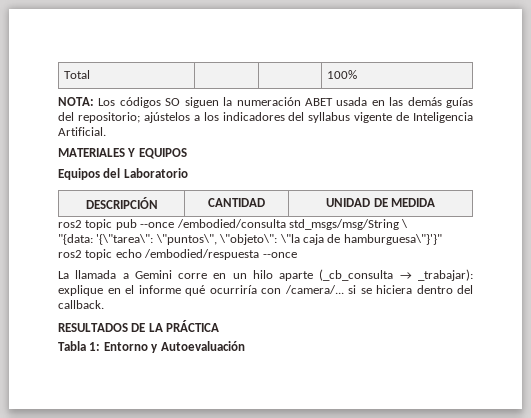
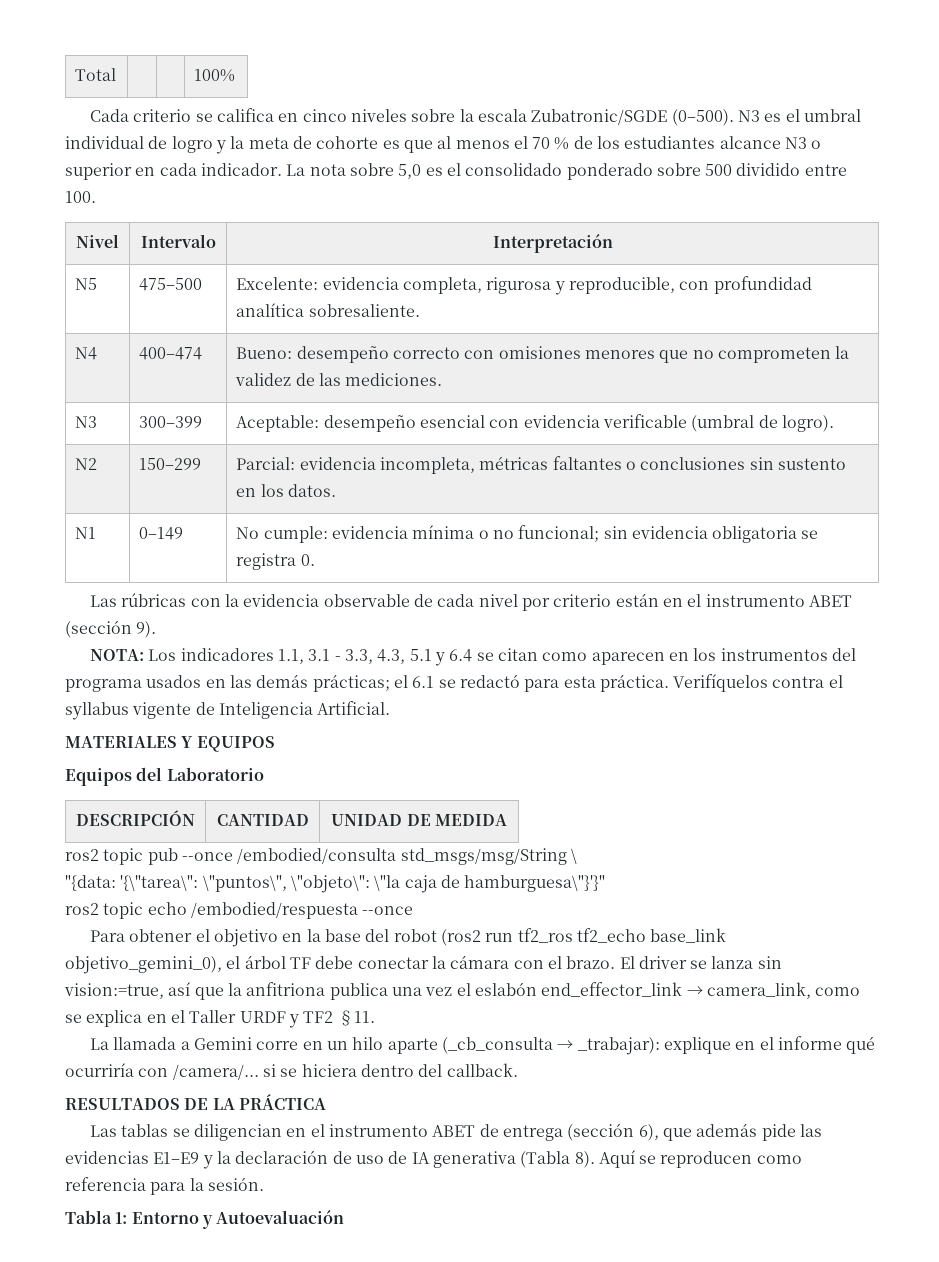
- NOTA: Los códigos SO siguen la numeración ABET usada en las demás guías del repositorio; ajústelos a los indicadores del syllabus vigente de Inteligencia Artificial.
+ Cada criterio se califica en cinco niveles sobre la escala Zubatronic/SGDE (0–500). N3 es el umbral individual de logro y la meta de cohorte es que al menos el 70 % de los estudiantes alcance N3 o superior en cada indicador. La nota sobre 5,0 es el consolidado ponderado sobre 500 dividido entre 100.
+ Nivel | Intervalo | Interpretación
+ N5 | 475–500 | Excelente: evidencia completa, rigurosa y reproducible, con profundidad analítica sobresaliente.
+ N4 | 400–474 | Bueno: desempeño correcto con omisiones menores que no comprometen la validez de las mediciones.
+ N3 | 300–399 | Aceptable: desempeño esencial con evidencia verificable (umbral de logro).
+ N2 | 150–299 | Parcial: evidencia incompleta, métricas faltantes o conclusiones sin sustento en los datos.
+ N1 | 0–149 | No cumple: evidencia mínima o no funcional; sin evidencia obligatoria se registra 0.
+ Las rúbricas con la evidencia observable de cada nivel por criterio están en el instrumento ABET (sección 9).
+ NOTA: Los indicadores 1.1, 3.1 - 3.3, 4.3, 5.1 y 6.4 se citan como aparecen en los instrumentos del programa usados en las demás prácticas; el 6.1 se redactó para esta práctica. Verifíquelos contra el syllabus vigente de Inteligencia Artificial.
+ Para obtener el objetivo en la base del robot (ros2 run tf2_ros tf2_echo base_link objetivo_gemini_0), el árbol TF debe conectar la cámara con el brazo. El driver se lanza sin vision:=true, así que la anfitriona publica una vez el eslabón end_effector_link → camera_link, como se explica en el Taller URDF y TF2 §11.
+ Las tablas se diligencian en el instrumento ABET de entrega (sección 6), que además pide las evidencias E1–E9 y la declaración de uso de IA generativa (Tabla 8). Aquí se reproducen como referencia para la sesión.

